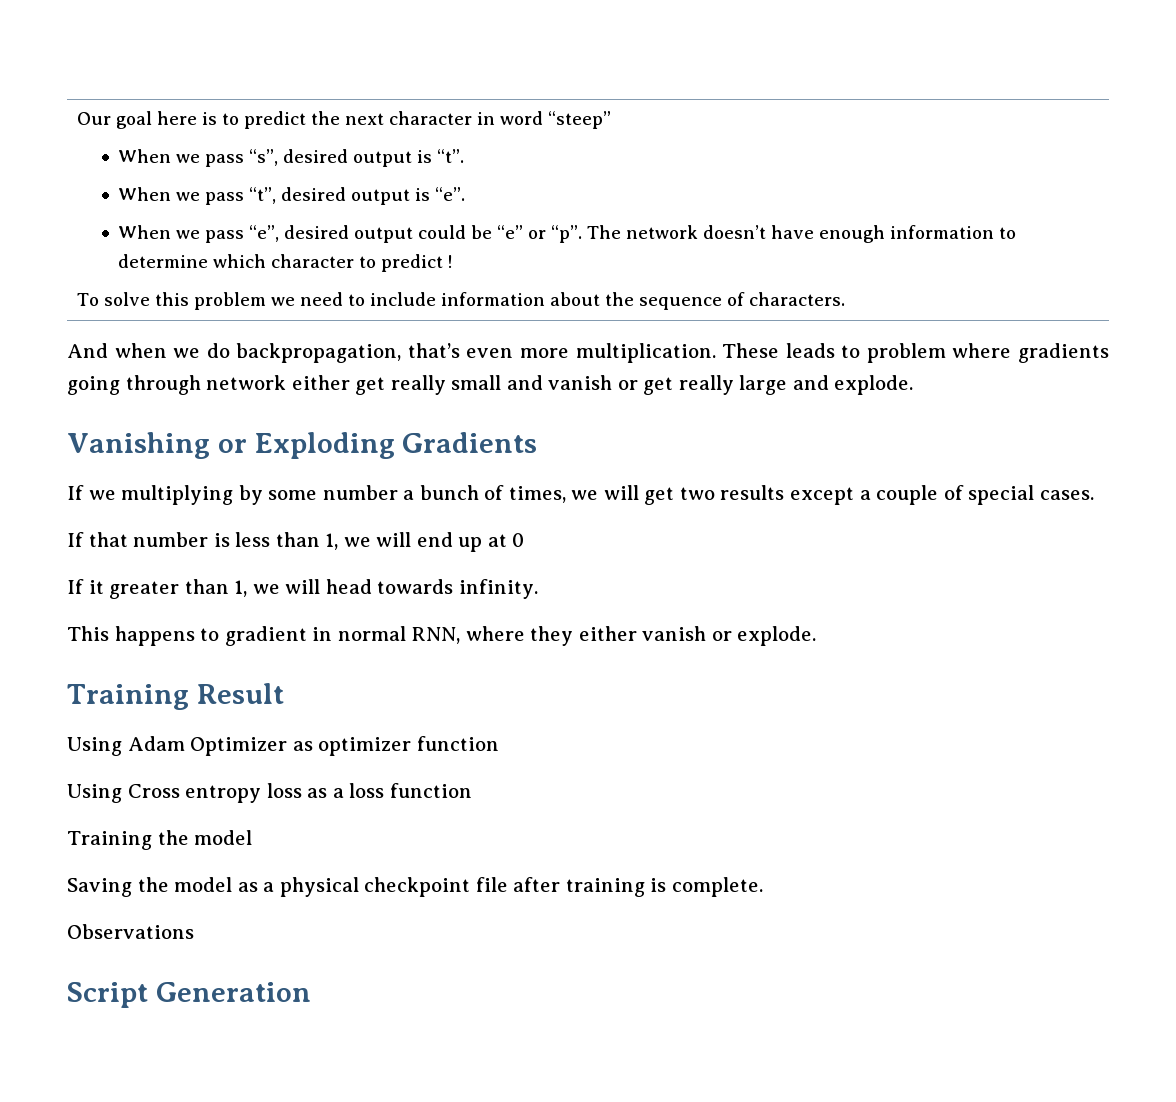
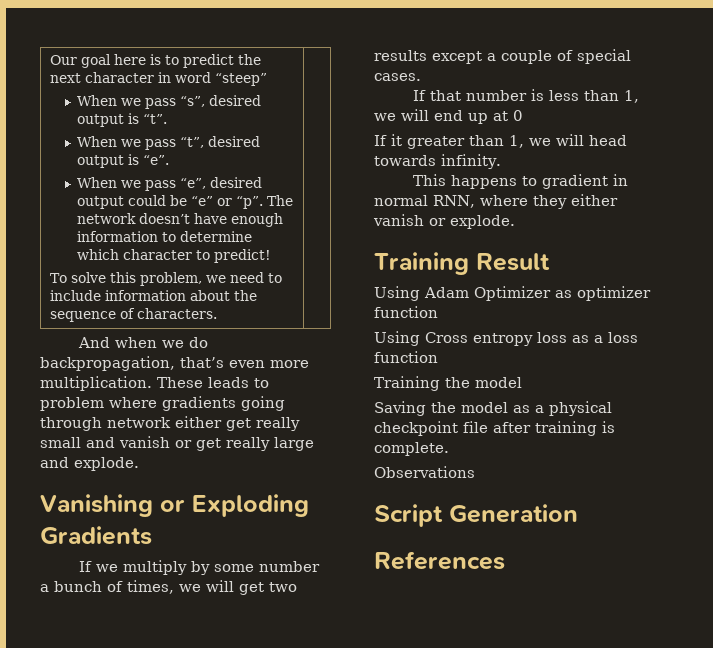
- The network doesn’t have enough information to determine which character to predict !
+ The network doesn’t have enough information to determine which character to predict!
- To solve this problem we need to include information about the sequence of characters.
+ To solve this problem, we need to include information about the sequence of characters.
- If we multiplying by some number a bunch of times, we will get two results except a couple of special cases.
+ If we multiply by some number a bunch of times, we will get two results except a couple of special cases.
+ References

